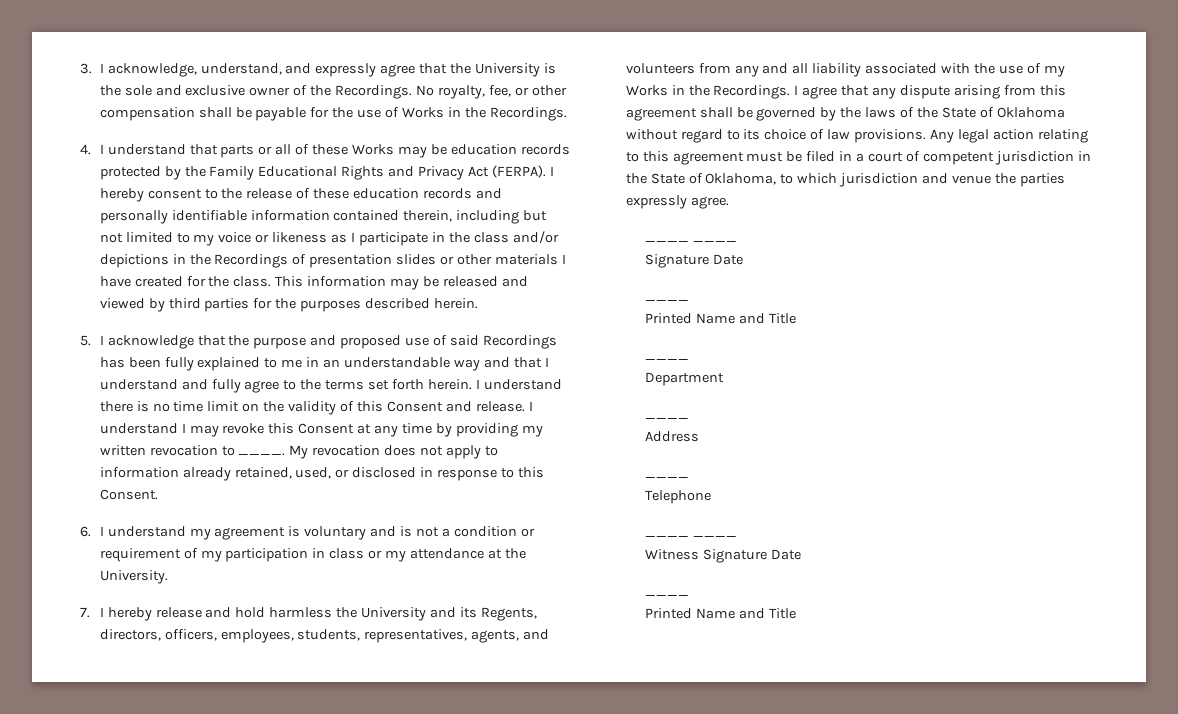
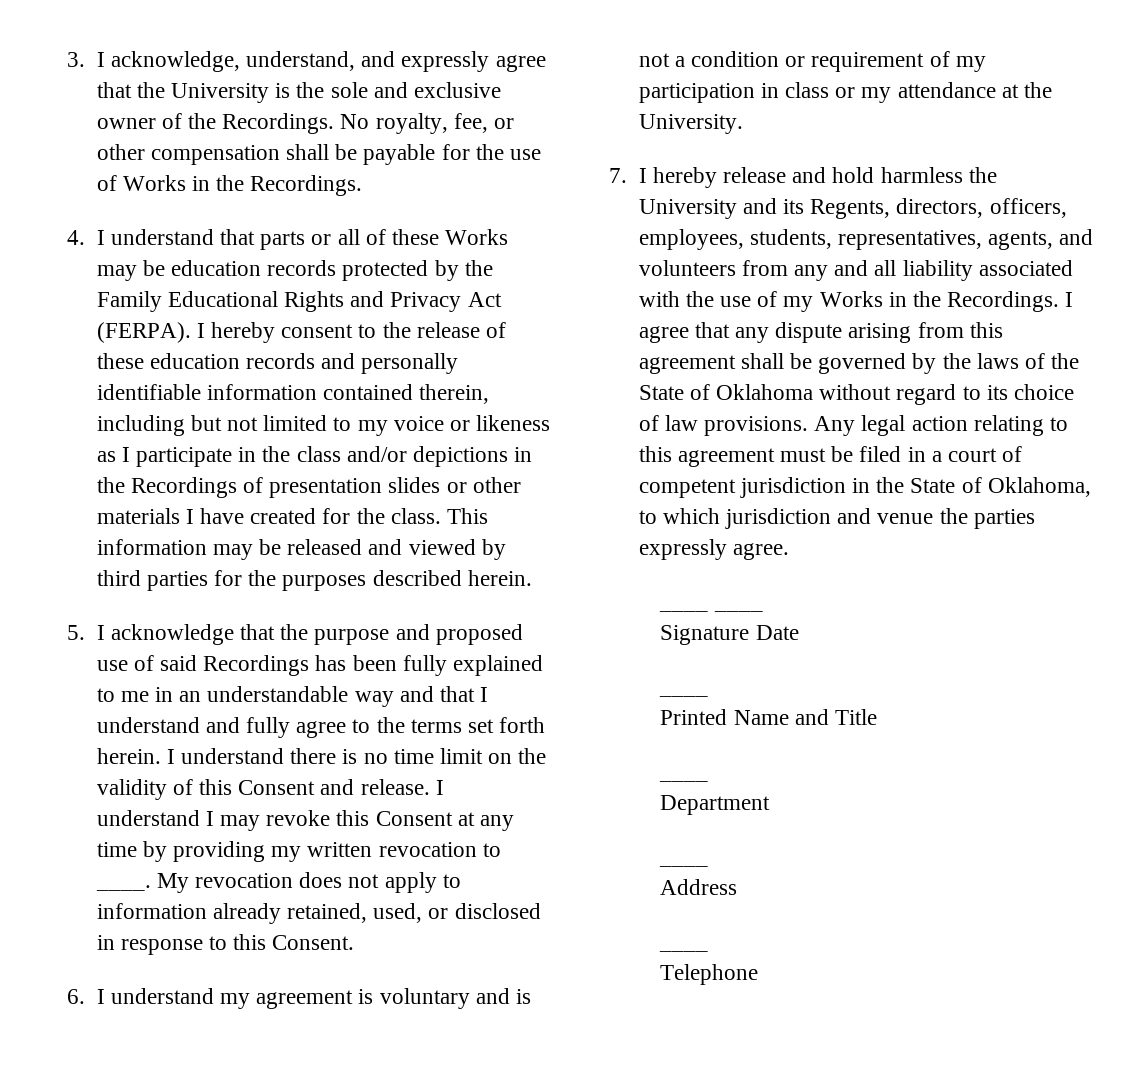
  Telephone
- ____ ____
- Witness Signature Date
- ____
- Printed Name and Title

